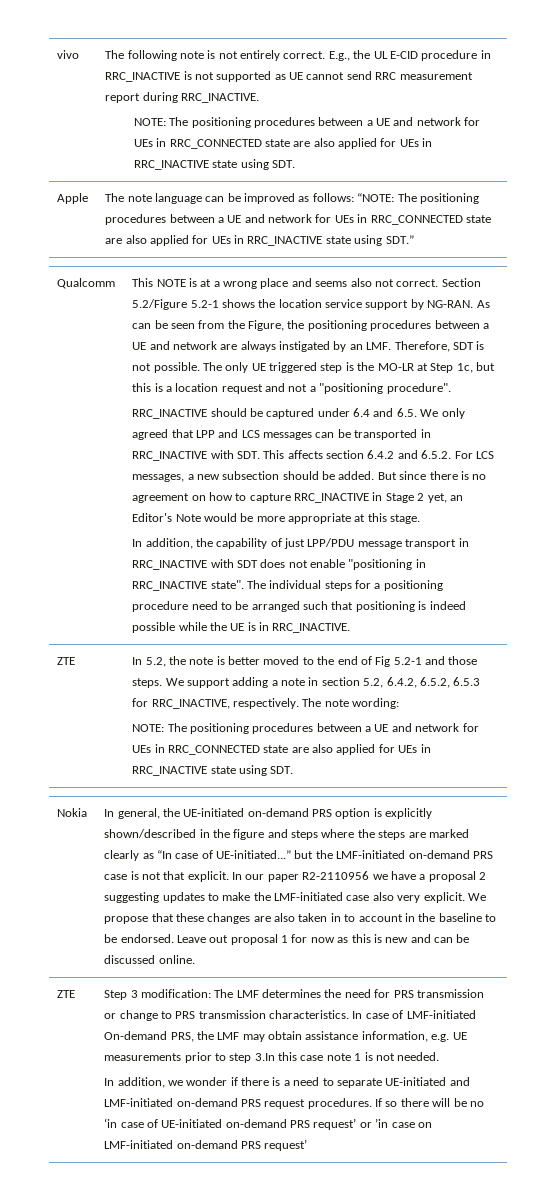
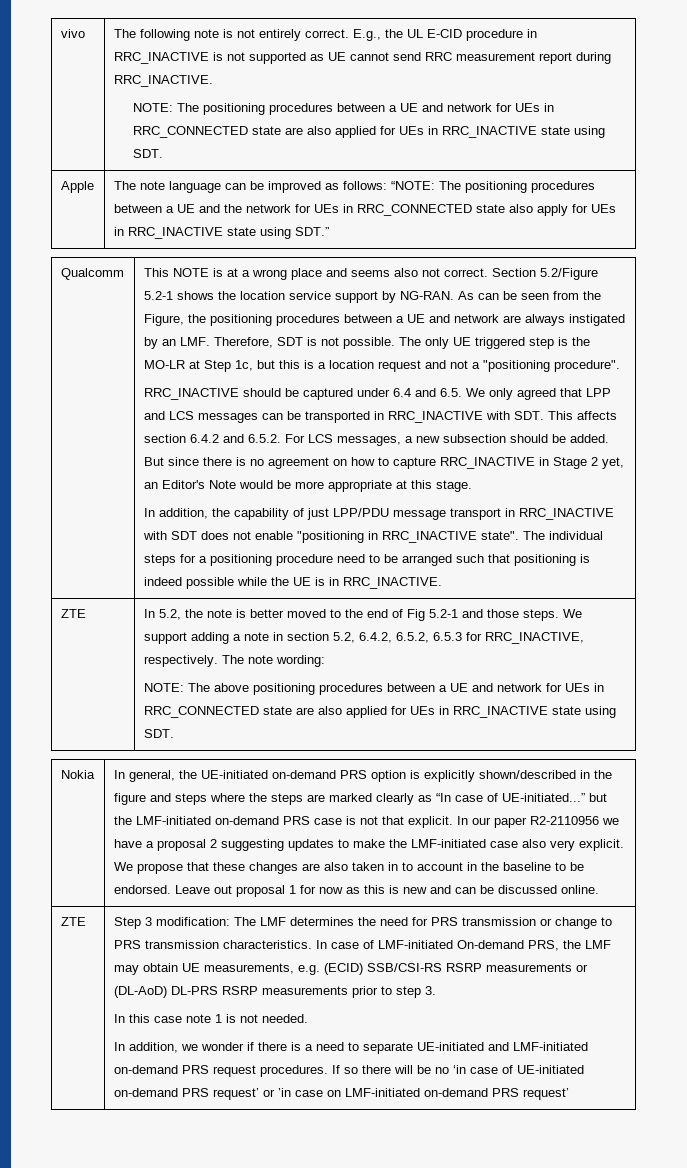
- Apple | The note language can be improved as follows: “NOTE: The positioning procedures between a UE and network for UEs in RRC_CONNECTED state are also applied for UEs in RRC_INACTIVE state using SDT.”
+ Apple | The note language can be improved as follows: “NOTE: The positioning procedures between a UE and the network for UEs in RRC_CONNECTED state also apply for UEs in RRC_INACTIVE state using SDT.”
  The note wording:
- NOTE: The positioning procedures between a UE and network for UEs in RRC_CONNECTED state are also applied for UEs in RRC_INACTIVE state using SDT.
+ NOTE: The above positioning procedures between a UE and network for UEs in RRC_CONNECTED state are also applied for UEs in RRC_INACTIVE state using SDT.
- In case of LMF-initiated On-demand PRS, the LMF may obtain assistance information, e.g. UE measurements prior to step 3.In this case note 1 is not needed.
+ In case of LMF-initiated On-demand PRS, the LMF may obtain UE measurements, e.g. (ECID) SSB/CSI-RS RSRP measurements or (DL-AoD) DL-PRS RSRP measurements prior to step 3.
+ In this case note 1 is not needed.

